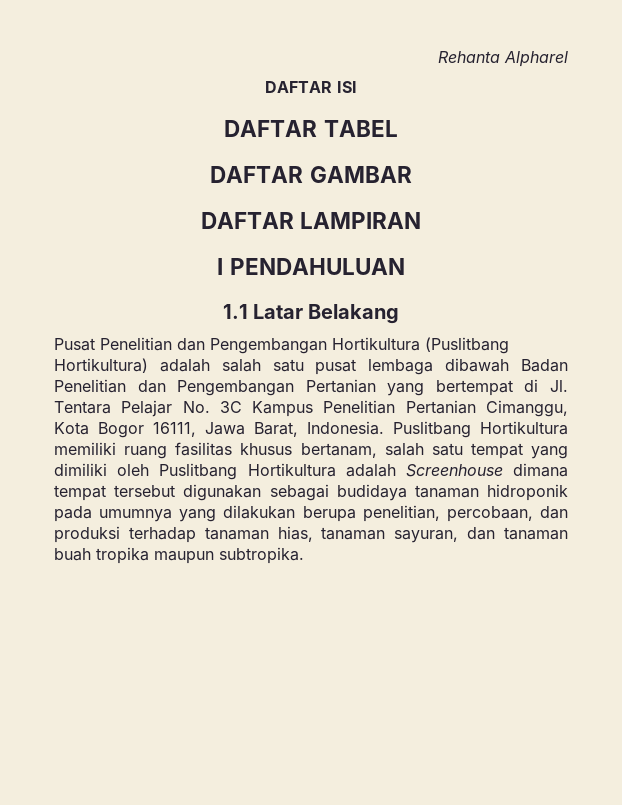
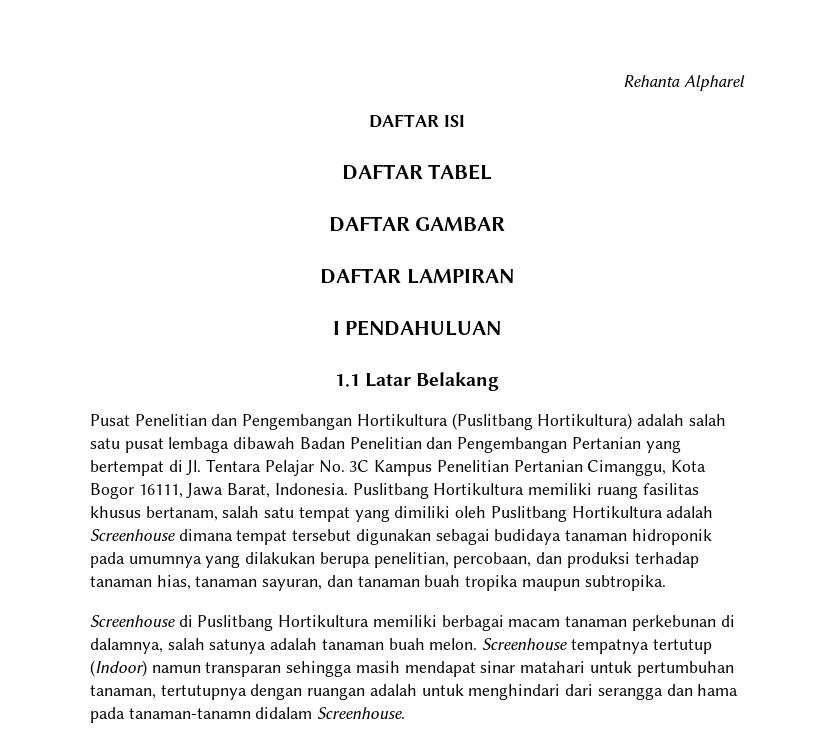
+ Screenhouse di Puslitbang Hortikultura memiliki berbagai macam tanaman perkebunan di dalamnya, salah satunya adalah tanaman buah melon. Screenhouse tempatnya tertutup (Indoor) namun transparan sehingga masih mendapat sinar matahari untuk pertumbuhan tanaman, tertutupnya dengan ruangan adalah untuk menghindari dari serangga dan hama pada tanaman-tanamn didalam Screenhouse.

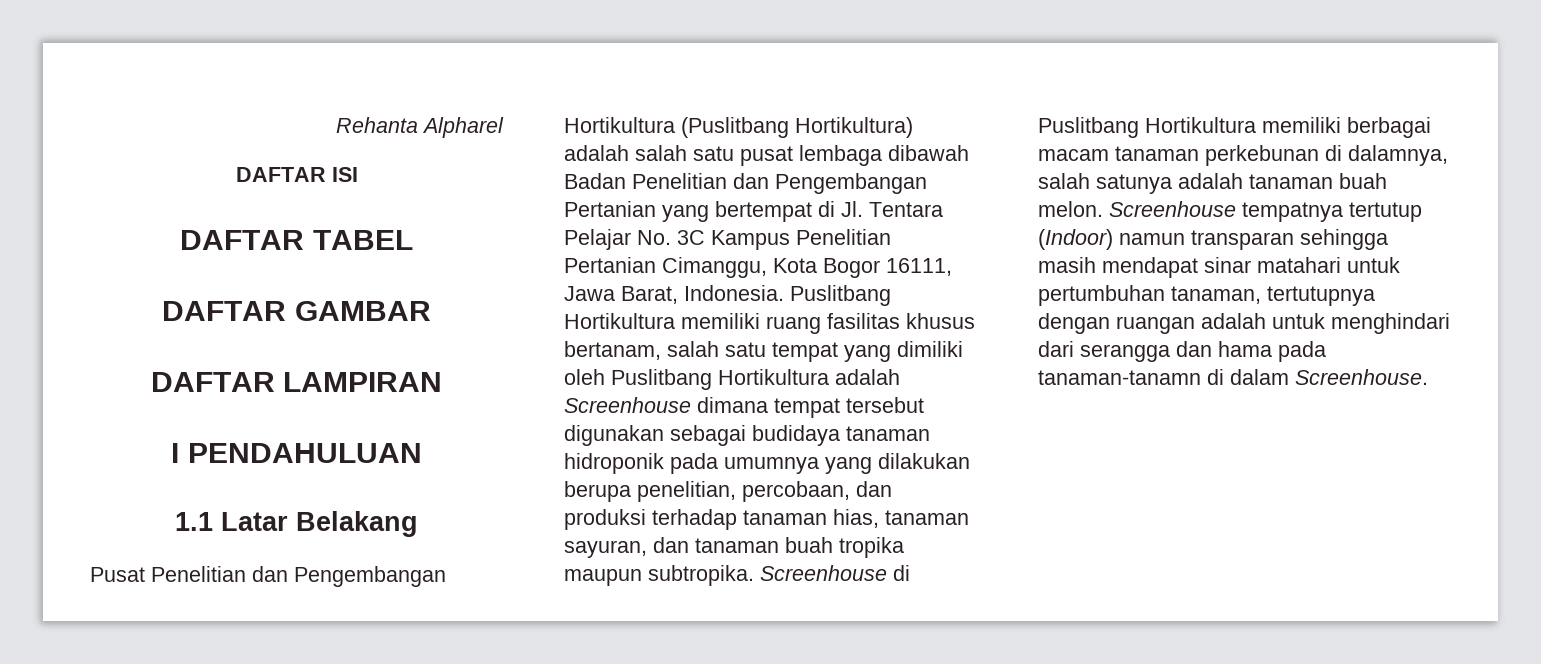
- Puslitbang Hortikultura memiliki ruang fasilitas khusus bertanam, salah satu tempat yang dimiliki oleh Puslitbang Hortikultura adalah Screenhouse dimana tempat tersebut digunakan sebagai budidaya tanaman hidroponik pada umumnya yang dilakukan berupa penelitian, percobaan, dan produksi terhadap tanaman hias, tanaman sayuran, dan tanaman buah tropika maupun subtropika.
- Screenhouse di Puslitbang Hortikultura memiliki berbagai macam tanaman perkebunan di dalamnya, salah satunya adalah tanaman buah melon.
+ Puslitbang Hortikultura memiliki ruang fasilitas khusus bertanam, salah satu tempat yang dimiliki oleh Puslitbang Hortikultura adalah Screenhouse dimana tempat tersebut digunakan sebagai budidaya tanaman hidroponik pada umumnya yang dilakukan berupa penelitian, percobaan, dan produksi terhadap tanaman hias, tanaman sayuran, dan tanaman buah tropika maupun subtropika. Screenhouse di Puslitbang Hortikultura memiliki berbagai macam tanaman perkebunan di dalamnya, salah satunya adalah tanaman buah melon.
- Screenhouse tempatnya tertutup (Indoor) namun transparan sehingga masih mendapat sinar matahari untuk pertumbuhan tanaman, tertutupnya dengan ruangan adalah untuk menghindari dari serangga dan hama pada tanaman-tanamn didalam Screenhouse.
+ Screenhouse tempatnya tertutup (Indoor) namun transparan sehingga masih mendapat sinar matahari untuk pertumbuhan tanaman, tertutupnya dengan ruangan adalah untuk menghindari dari serangga dan hama pada tanaman-tanamn di dalam Screenhouse.

